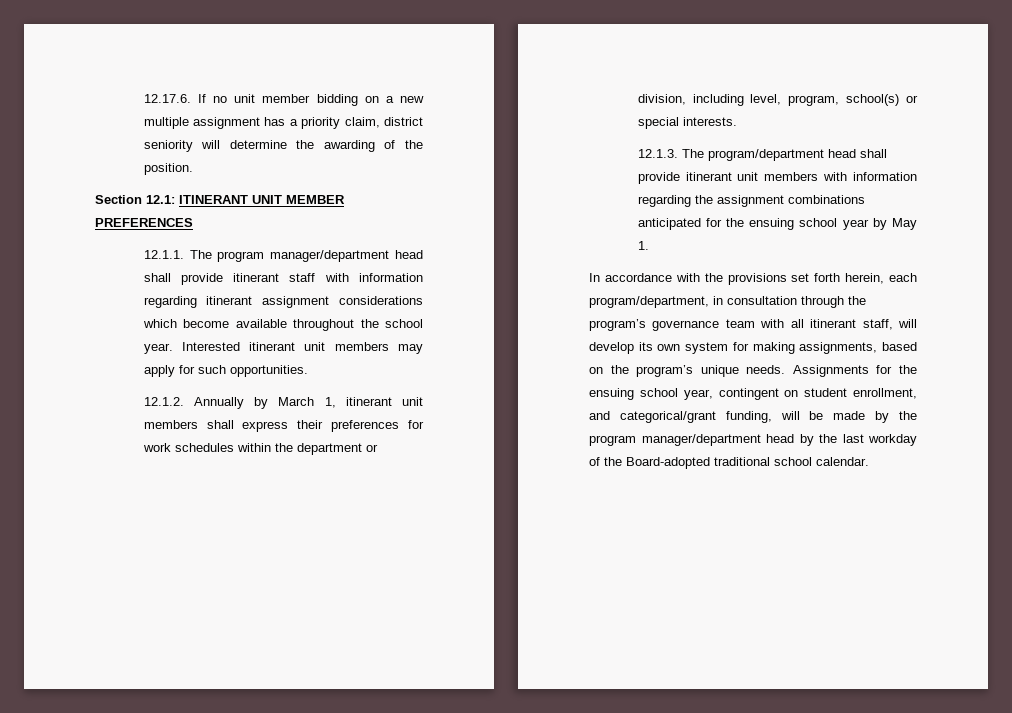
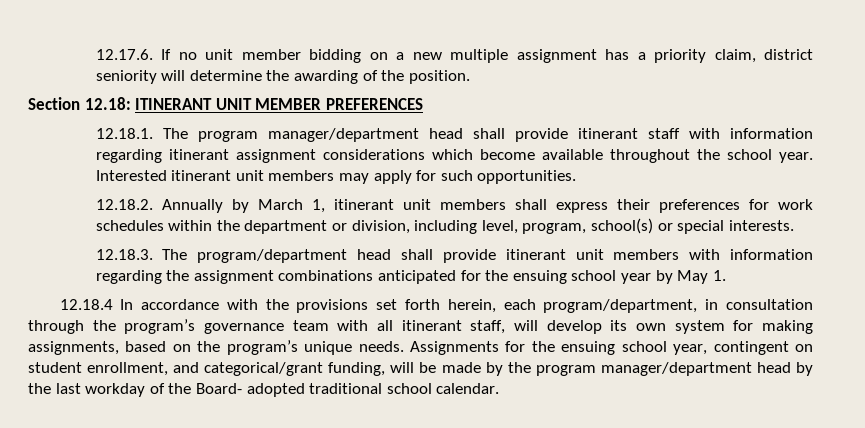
- Section 12.1: ITINERANT UNIT MEMBER PREFERENCES
+ Section 12.18: ITINERANT UNIT MEMBER PREFERENCES
- 12.1.1. The program manager/department head shall provide itinerant staff with information regarding itinerant assignment considerations which become available throughout the school year.
+ 12.18.1. The program manager/department head shall provide itinerant staff with information regarding itinerant assignment considerations which become available throughout the school year.
- 12.1.2. Annually by March 1, itinerant unit members shall express their preferences for work schedules within the department or division, including level, program, school(s) or special interests.
+ 12.18.2. Annually by March 1, itinerant unit members shall express their preferences for work schedules within the department or division, including level, program, school(s) or special interests.
- 12.1.3. The program/department head shall provide itinerant unit members with information regarding the assignment combinations anticipated for the ensuing school year by May 1.
+ 12.18.3. The program/department head shall provide itinerant unit members with information regarding the assignment combinations anticipated for the ensuing school year by May 1.
- In accordance with the provisions set forth herein, each program/department, in consultation through the program’s governance team with all itinerant staff, will develop its own system for making assignments, based on the program’s unique needs.
+ 12.18.4 In accordance with the provisions set forth herein, each program/department, in consultation through the program’s governance team with all itinerant staff, will develop its own system for making assignments, based on the program’s unique needs.
- Assignments for the ensuing school year, contingent on student enrollment, and categorical/grant funding, will be made by the program manager/department head by the last workday of the Board-adopted traditional school calendar.
+ Assignments for the ensuing school year, contingent on student enrollment, and categorical/grant funding, will be made by the program manager/department head by the last workday of the Board- adopted traditional school calendar.

